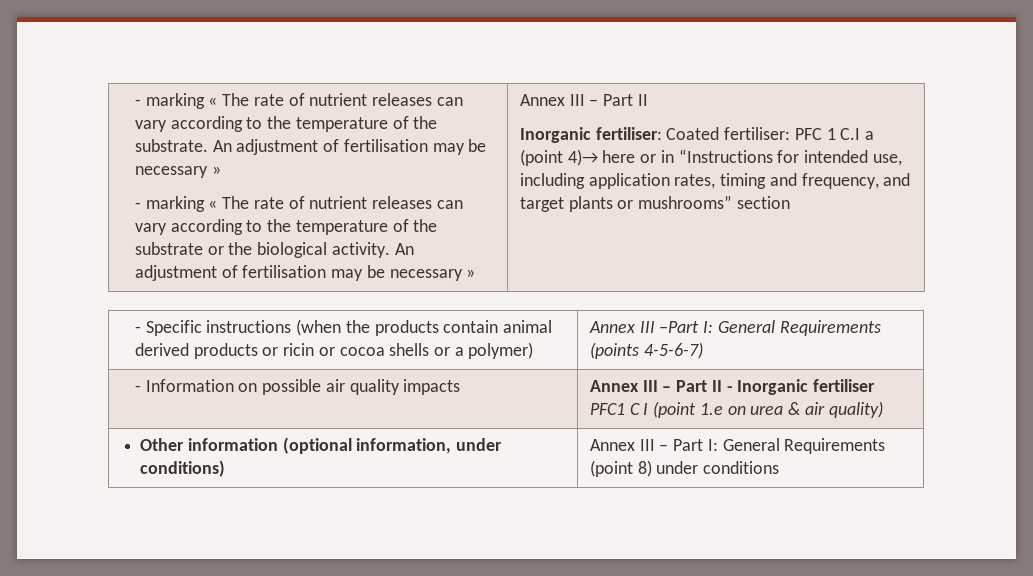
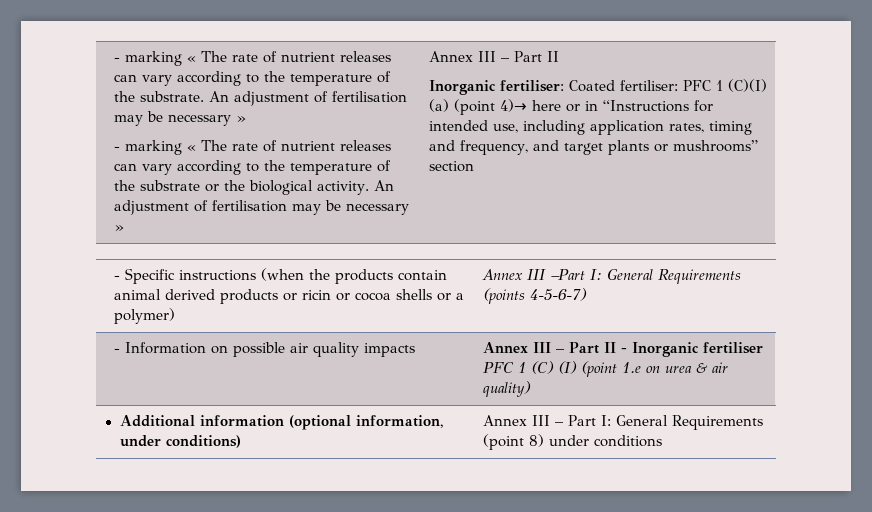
- Inorganic fertiliser: Coated fertiliser: PFC 1 C.I a (point 4)→ here or in “Instructions for intended use, including application rates, timing and frequency, and target plants or mushrooms” section
+ Inorganic fertiliser: Coated fertiliser: PFC 1 (C)(I) (a) (point 4)→ here or in “Instructions for intended use, including application rates, timing and frequency, and target plants or mushrooms” section
- - Information on possible air quality impacts | Annex III – Part II - Inorganic fertiliser PFC1 C I (point 1.e on urea & air quality)
+ - Information on possible air quality impacts | Annex III – Part II - Inorganic fertiliser PFC 1 (C) (I) (point 1.e on urea & air quality)
- Other information (optional information, under conditions) | Annex III – Part I: General Requirements (point 8) under conditions
+ Additional information (optional information, under conditions) | Annex III – Part I: General Requirements (point 8) under conditions

